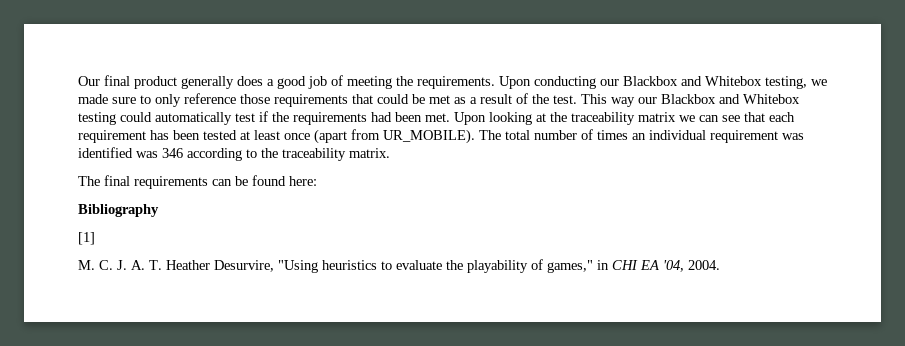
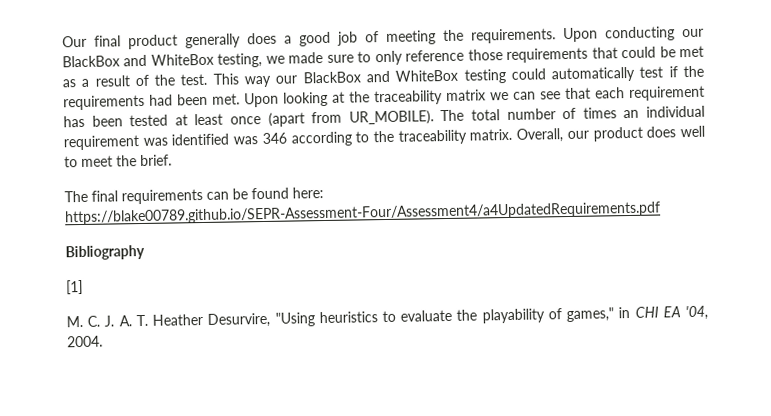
- Upon conducting our Blackbox and Whitebox testing, we made sure to only reference those requirements that could be met as a result of the test.
+ Upon conducting our BlackBox and WhiteBox testing, we made sure to only reference those requirements that could be met as a result of the test.
- This way our Blackbox and Whitebox testing could automatically test if the requirements had been met.
+ This way our BlackBox and WhiteBox testing could automatically test if the requirements had been met.
+ Overall, our product does well to meet the brief.
- The final requirements can be found here:
+ The final requirements can be found here: https://blake00789.github.io/SEPR-Assessment-Four/Assessment4/a4UpdatedRequirements.pdf

